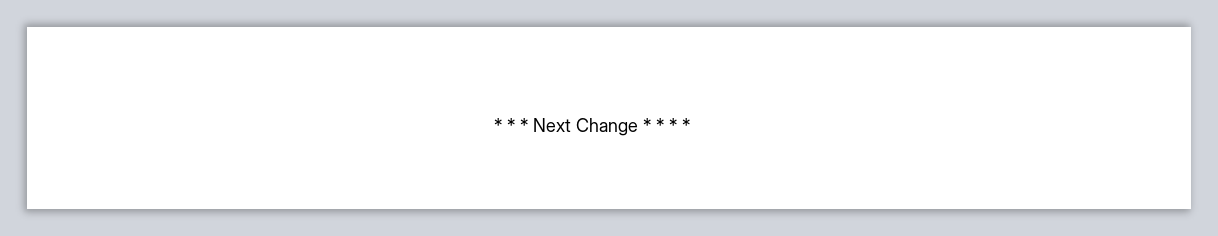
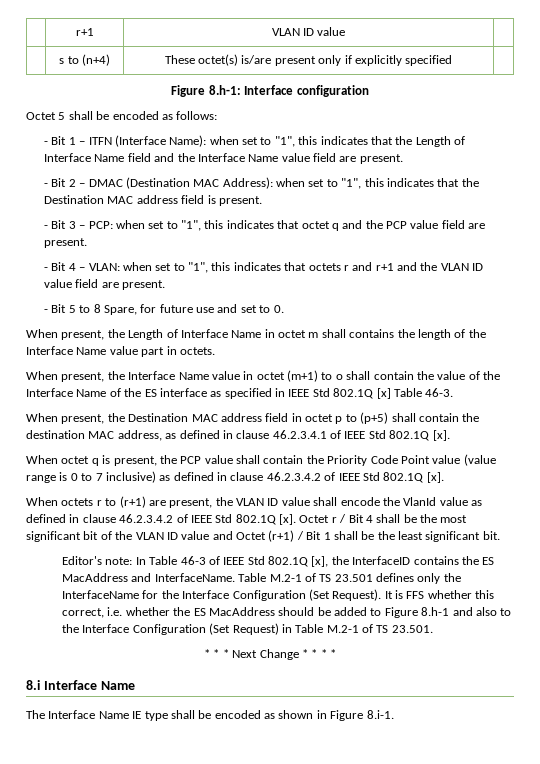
+ | r+1 | VLAN ID value |
+ | s to (n+4) | These octet(s) is/are present only if explicitly specified |
+ Figure 8.h-1: Interface configuration
+ Octet 5 shall be encoded as follows:
+ - Bit 1 – ITFN (Interface Name): when set to "1", this indicates that the Length of Interface Name field and the Interface Name value field are present.
+ - Bit 2 – DMAC (Destination MAC Address): when set to "1", this indicates that the Destination MAC address field is present.
+ - Bit 3 – PCP: when set to "1", this indicates that octet q and the PCP value field are present.
+ - Bit 4 – VLAN: when set to "1", this indicates that octets r and r+1 and the VLAN ID value field are present.
+ - Bit 5 to 8 Spare, for future use and set to 0.
+ When present, the Length of Interface Name in octet m shall contains the length of the Interface Name value part in octets.
+ When present, the Interface Name value in octet (m+1) to o shall contain the value of the Interface Name of the ES interface as specified in IEEE Std 802.1Q [x] Table 46-3.
+ When present, the Destination MAC address field in octet p to (p+5) shall contain the destination MAC address, as defined in clause 46.2.3.4.1 of IEEE Std 802.1Q [x].
+ When octet q is present, the PCP value shall contain the Priority Code Point value (value range is 0 to 7 inclusive) as defined in clause 46.2.3.4.2 of IEEE Std 802.1Q [x].
+ When octets r to (r+1) are present, the VLAN ID value shall encode the VlanId value as defined in clause 46.2.3.4.2 of IEEE Std 802.1Q [x]. Octet r / Bit 4 shall be the most significant bit of the VLAN ID value and Octet (r+1) / Bit 1 shall be the least significant bit.
+ Editor's note: In Table 46-3 of IEEE Std 802.1Q [x], the InterfaceID contains the ES MacAddress and InterfaceName. Table M.2-1 of TS 23.501 defines only the InterfaceName for the Interface Configuration (Set Request). It is FFS whether this correct, i.e. whether the ES MacAddress should be added to Figure 8.h-1 and also to the Interface Configuration (Set Request) in Table M.2-1 of TS 23.501.
+ 8.i Interface Name
+ The Interface Name IE type shall be encoded as shown in Figure 8.i-1.

